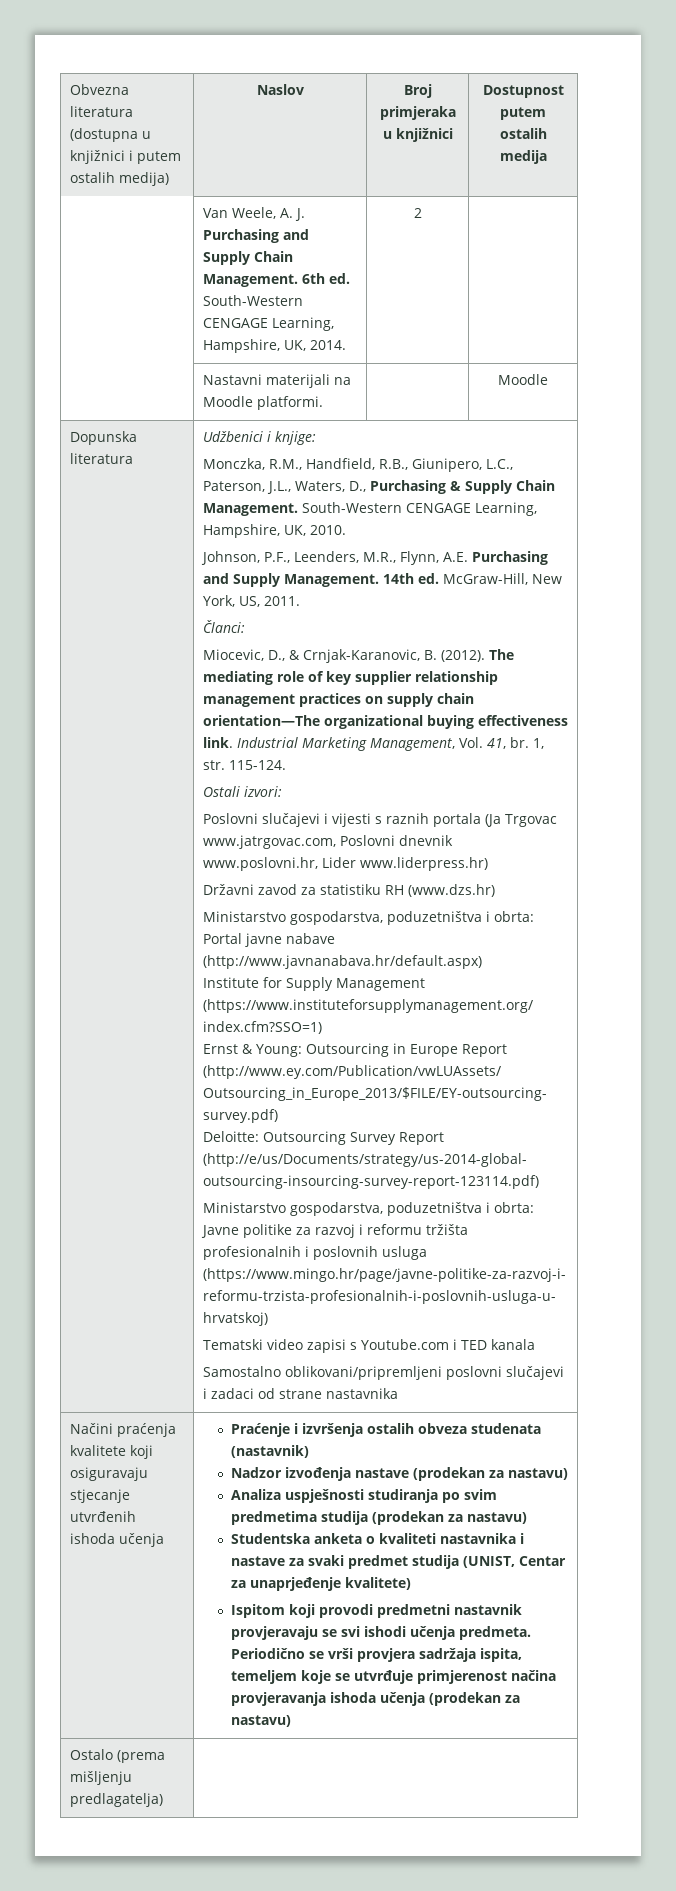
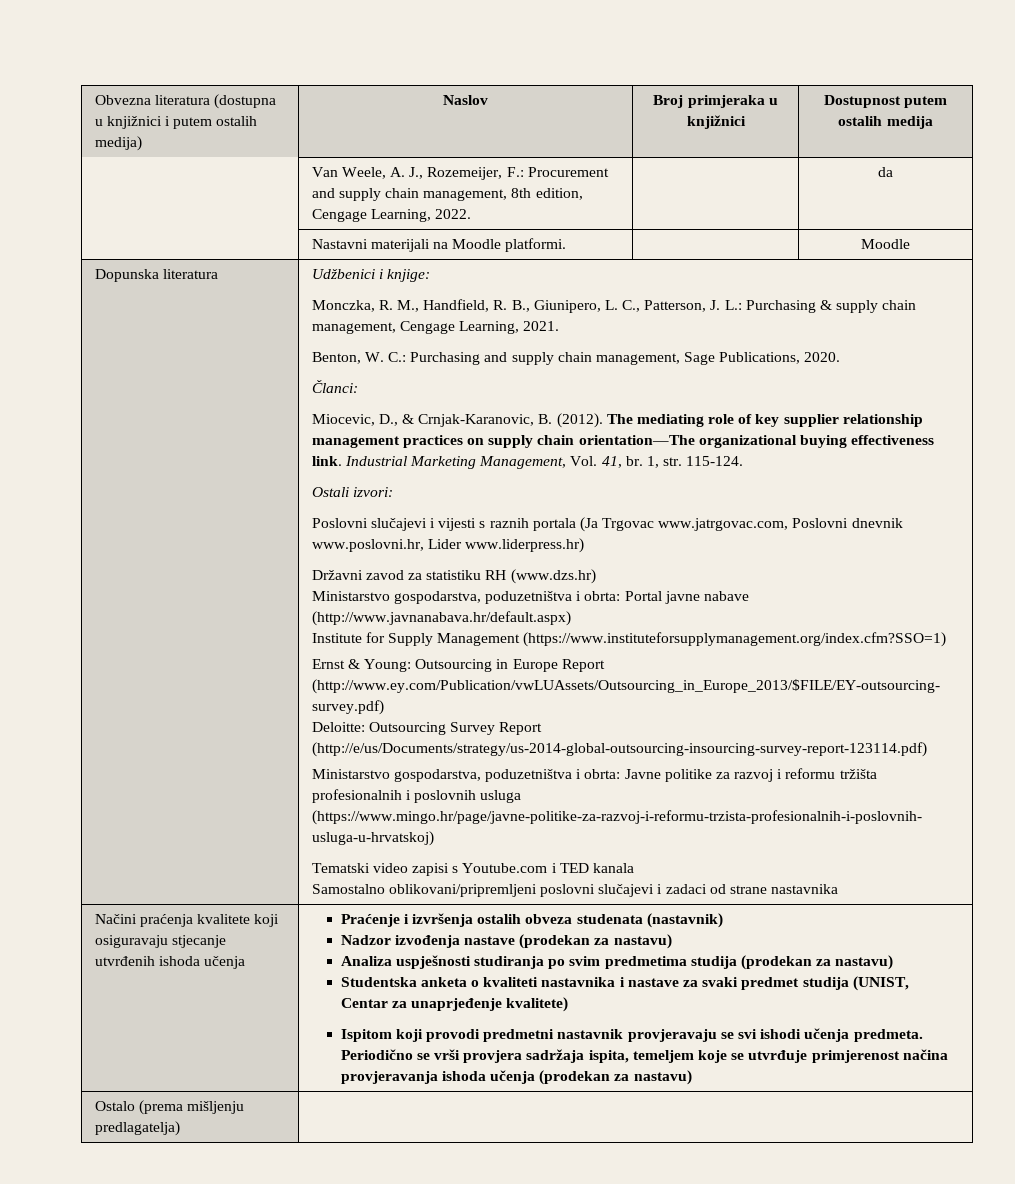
- | Van Weele, A. J. Purchasing and Supply Chain Management. 6th ed. South-Western CENGAGE Learning, Hampshire, UK, 2014. | 2 |
+ | Van Weele, A. J., Rozemeijer, F.: Procurement and supply chain management, 8th edition, Cengage Learning, 2022. | | da
- Monczka, R.M., Handfield, R.B., Giunipero, L.C., Paterson, J.L., Waters, D., Purchasing & Supply Chain Management. South-Western CENGAGE Learning, Hampshire, UK, 2010.
- Johnson, P.F., Leenders, M.R., Flynn, A.E. Purchasing and Supply Management. 14th ed. McGraw-Hill, New York, US, 2011.
+ Monczka, R. M., Handfield, R. B., Giunipero, L. C., Patterson, J. L.: Purchasing & supply chain management, Cengage Learning, 2021.
+ Benton, W. C.: Purchasing and supply chain management, Sage Publications, 2020.

